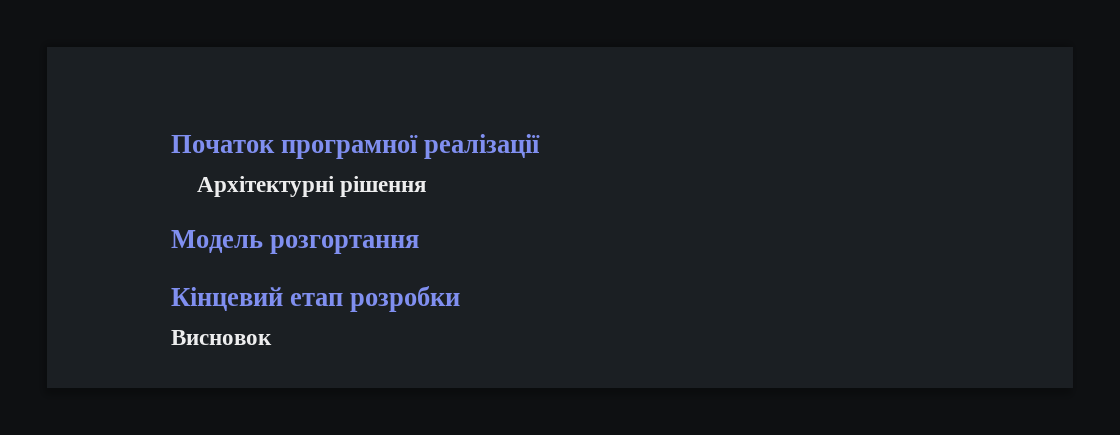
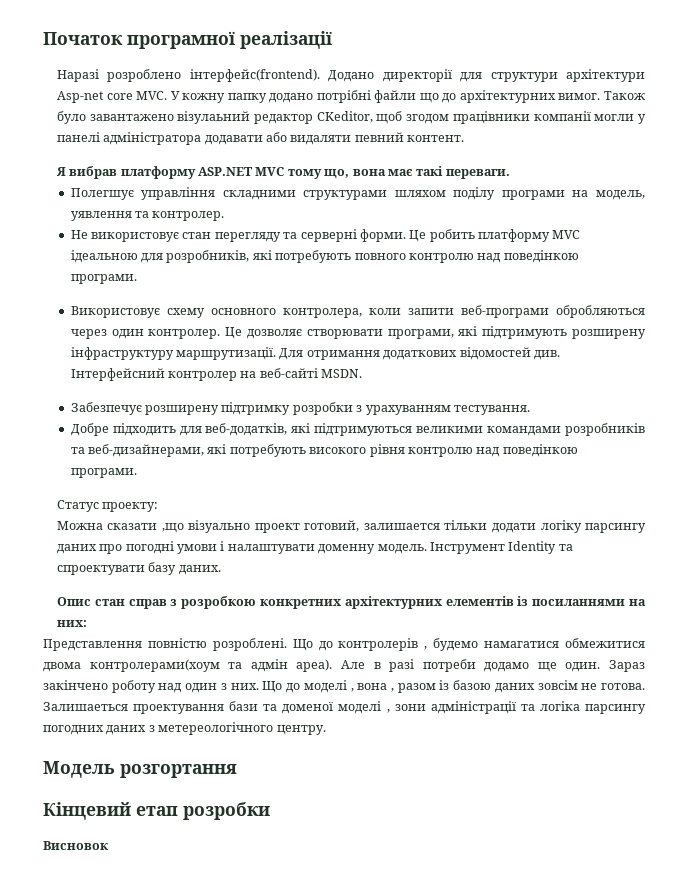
- Архітектурні рішення
+ Наразі розроблено інтерфейс(frontend). Додано директорії для структури архітектури Asp-net core MVC. У кожну папку додано потрібні файли що до архітектурних вимог. Також було завантажено візулaьний редактор CKeditor, щоб згодом працівники компанії могли у панелі адміністратора додавати або видаляти певний контент.
+ Я вибрав платформу ASP.NET MVC тому що, вона має такі переваги.
+ Полегшує управління складними структурами шляхом поділу програми на модель, уявлення та контролер.
+ Не використовує стан перегляду та серверні форми. Це робить платформу MVC ідеальною для розробників, які потребують повного контролю над поведінкою програми.
+ Використовує схему основного контролера, коли запити веб-програми обробляються через один контролер. Це дозволяє створювати програми, які підтримують розширену інфраструктуру маршрутизації. Для отримання додаткових відомостей див. Інтерфейсний контролер на веб-сайті MSDN.
+ Забезпечує розширену підтримку розробки з урахуванням тестування.
+ Добре підходить для веб-додатків, які підтримуються великими командами розробників та веб-дизайнерами, які потребують високого рівня контролю над поведінкою програми.
+ Статус проекту:
+ Можна сказати ,що візуально проект готовий, залишается тільки додати логіку парсингу даних про погодні умови і налаштувати доменну модель. Інструмент Identity та спроектувати базу даних.
+ Опис стан справ з розробкою конкретних архітектурних елементів із посиланнями на них:
+ Представлення повністю розроблені. Що до контролерів , будемо намагатися обмежитися двома контролерами(хоум та адмін ареа). Але в разі потреби додамо ще один. Зараз закінчено роботу над один з них. Що до моделі , вона , разом із базою даних зовсім не готова. Залишаеться проектування бази та доменої моделі , зони адміністрації та логіка парсингу погодних даних з метереологічного центру.

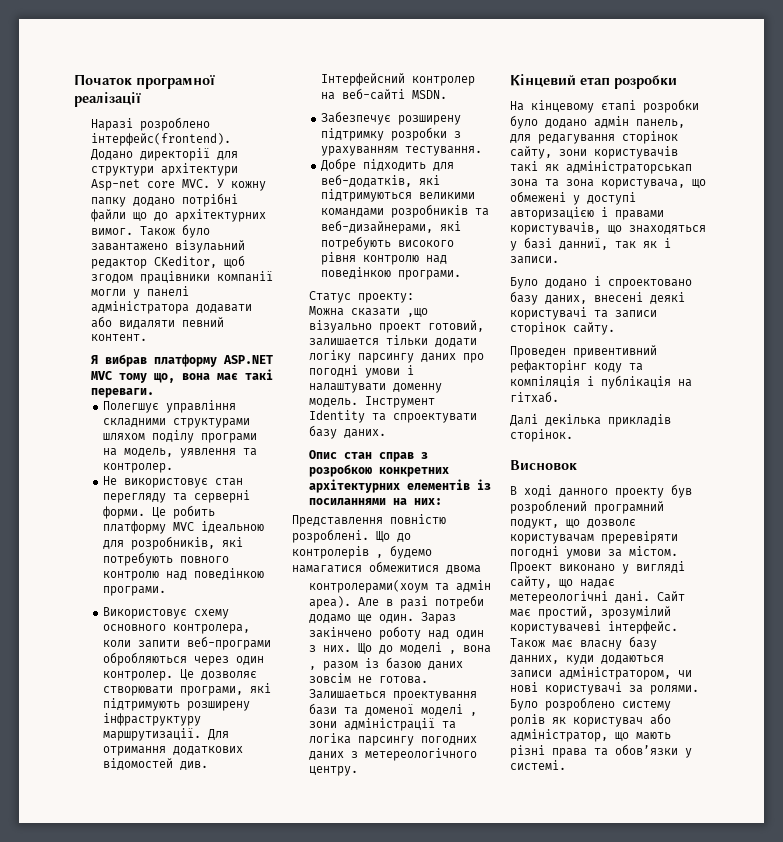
- Що до контролерів , будемо намагатися обмежитися двома контролерами(хоум та адмін ареа).
+ Що до контролерів , будемо намагатися обмежитися двома
+ контролерами(хоум та адмін ареа).
- Модель розгортання
+ На кінцевому єтапі розробки було додано адмін панель, для редагування сторінок сайту, зони користувачів такі як адміністраторськап зона та зона користувача, що обмежені у доступі авторизацією і правами користувачів, що знаходяться у базі данниї, так як і записи.
+ Було додано і спроектовано базу даних, внесені деякі користувачі та записи сторінок сайту.
+ Проведен привентивний рефакторінг коду та компіляція і публікація на гітхаб.
+ Далі декілька прикладів сторінок.
  Висновок
+ В ході данного проекту був розроблений програмний подукт, що дозволє користувачам преревіряти погодні умови за містом. Проект виконано у вигляді сайту, що надає метереологічні дані. Сайт має простий, зрозумілий користувачеві інтерфейс. Також має власну базу данних, куди додаються записи адміністратором, чи нові користувачі за ролями. Було розроблено систему ролів як користувач або адміністратор, що мають різні права та обов’язки у системі.

